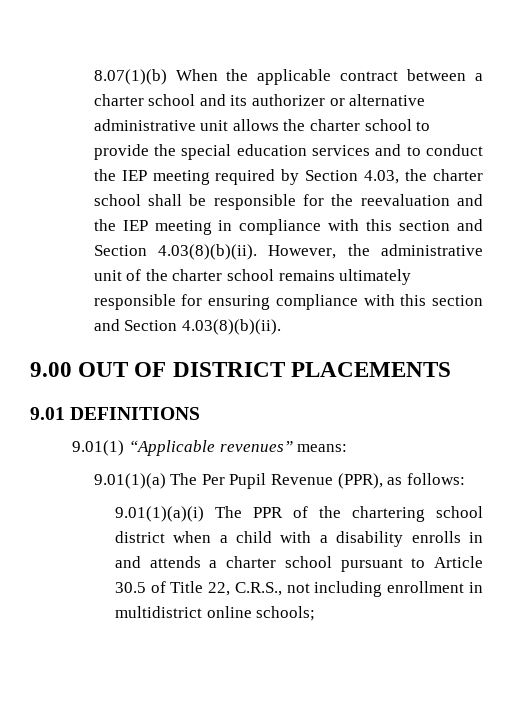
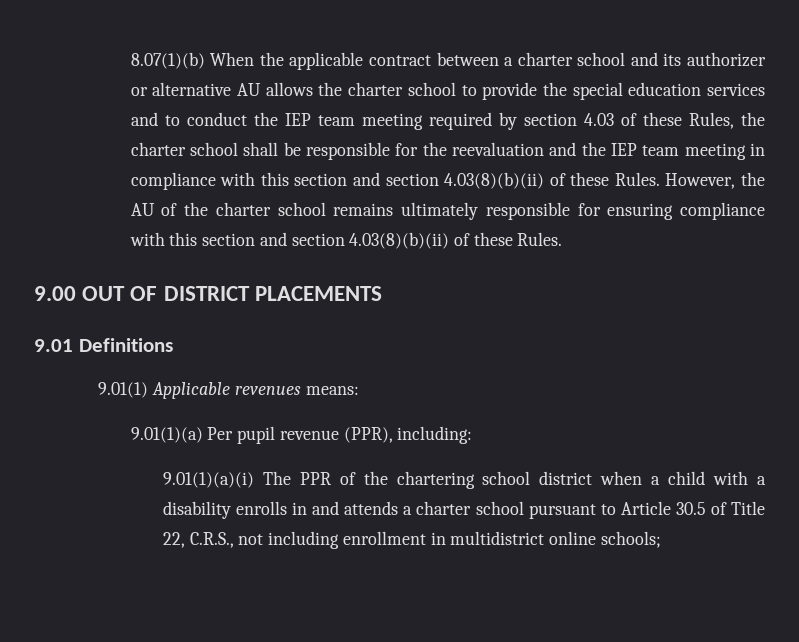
- 8.07(1)(b) When the applicable contract between a charter school and its authorizer or alternative administrative unit allows the charter school to provide the special education services and to conduct the IEP meeting required by Section 4.03, the charter school shall be responsible for the reevaluation and the IEP meeting in compliance with this section and Section 4.03(8)(b)(ii). However, the administrative unit of the charter school remains ultimately responsible for ensuring compliance with this section and Section 4.03(8)(b)(ii).
+ 8.07(1)(b) When the applicable contract between a charter school and its authorizer or alternative AU allows the charter school to provide the special education services and to conduct the IEP team meeting required by section 4.03 of these Rules, the charter school shall be responsible for the reevaluation and the IEP team meeting in compliance with this section and section 4.03(8)(b)(ii) of these Rules. However, the AU of the charter school remains ultimately responsible for ensuring compliance with this section and section 4.03(8)(b)(ii) of these Rules.
- 9.01 DEFINITIONS
+ 9.01 Definitions
- 9.01(1) “Applicable revenues” means:
+ 9.01(1) Applicable revenues means:
- 9.01(1)(a) The Per Pupil Revenue (PPR), as follows:
+ 9.01(1)(a) Per pupil revenue (PPR), including:

